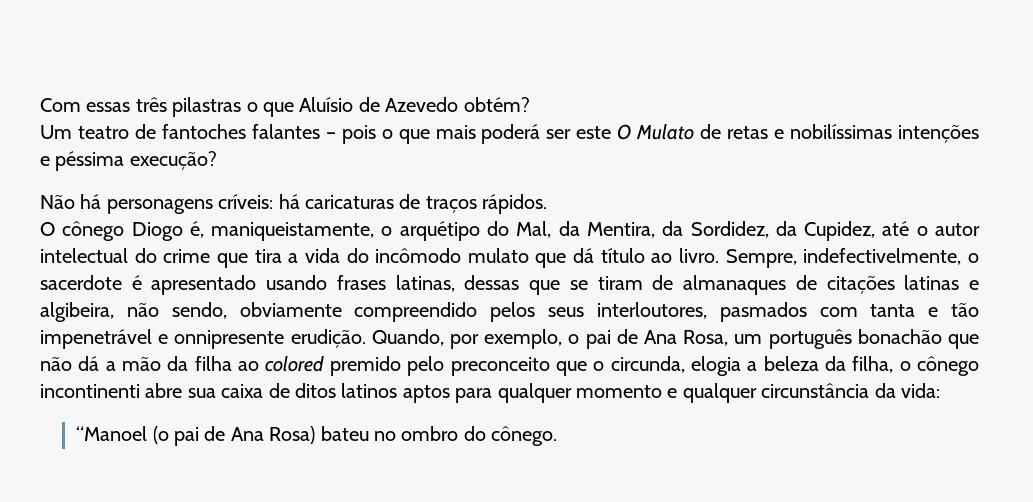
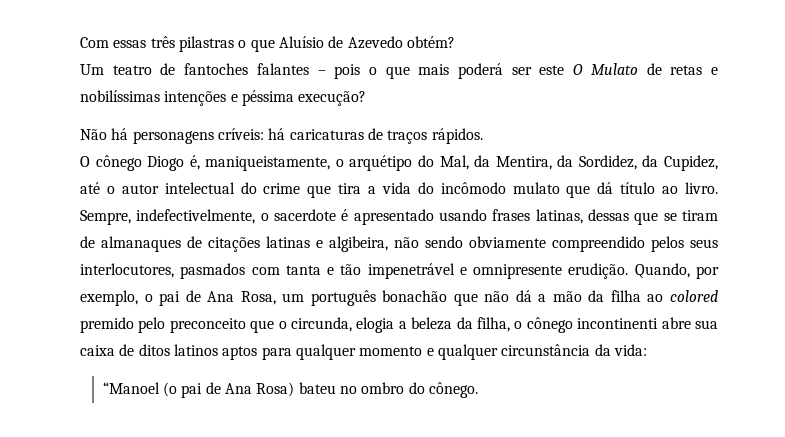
- Sempre, indefectivelmente, o sacerdote é apresentado usando frases latinas, dessas que se tiram de almanaques de citações latinas e algibeira, não sendo, obviamente compreendido pelos seus interloutores, pasmados com tanta e tão impenetrável e onnipresente erudição.
+ Sempre, indefectivelmente, o sacerdote é apresentado usando frases latinas, dessas que se tiram de almanaques de citações latinas e algibeira, não sendo obviamente compreendido pelos seus interlocutores, pasmados com tanta e tão impenetrável e omnipresente erudição.

